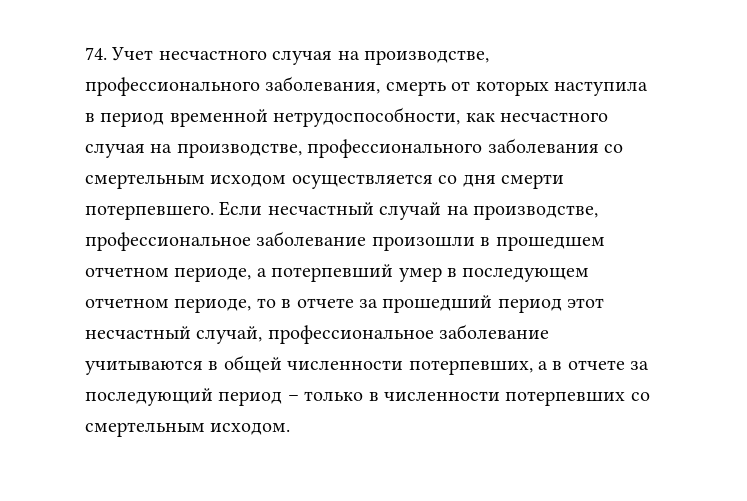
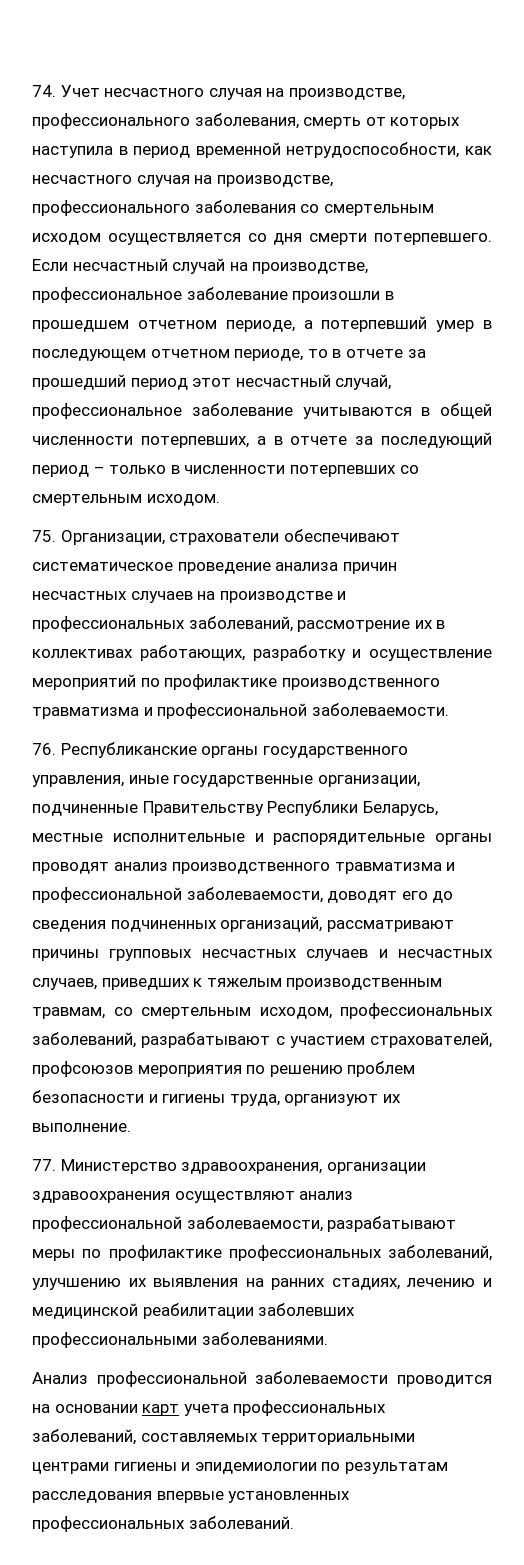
+ 75. Организации, страхователи обеспечивают систематическое проведение анализа причин несчастных случаев на производстве и профессиональных заболеваний, рассмотрение их в коллективах работающих, разработку и осуществление мероприятий по профилактике производственного травматизма и профессиональной заболеваемости.
+ 76. Республиканские органы государственного управления, иные государственные организации, подчиненные Правительству Республики Беларусь, местные исполнительные и распорядительные органы проводят анализ производственного травматизма и профессиональной заболеваемости, доводят его до сведения подчиненных организаций, рассматривают причины групповых несчастных случаев и несчастных случаев, приведших к тяжелым производственным травмам, со смертельным исходом, профессиональных заболеваний, разрабатывают с участием страхователей, профсоюзов мероприятия по решению проблем безопасности и гигиены труда, организуют их выполнение.
+ 77. Министерство здравоохранения, организации здравоохранения осуществляют анализ профессиональной заболеваемости, разрабатывают меры по профилактике профессиональных заболеваний, улучшению их выявления на ранних стадиях, лечению и медицинской реабилитации заболевших профессиональными заболеваниями.
+ Анализ профессиональной заболеваемости проводится на основании карт учета профессиональных заболеваний, составляемых территориальными центрами гигиены и эпидемиологии по результатам расследования впервые установленных профессиональных заболеваний.

